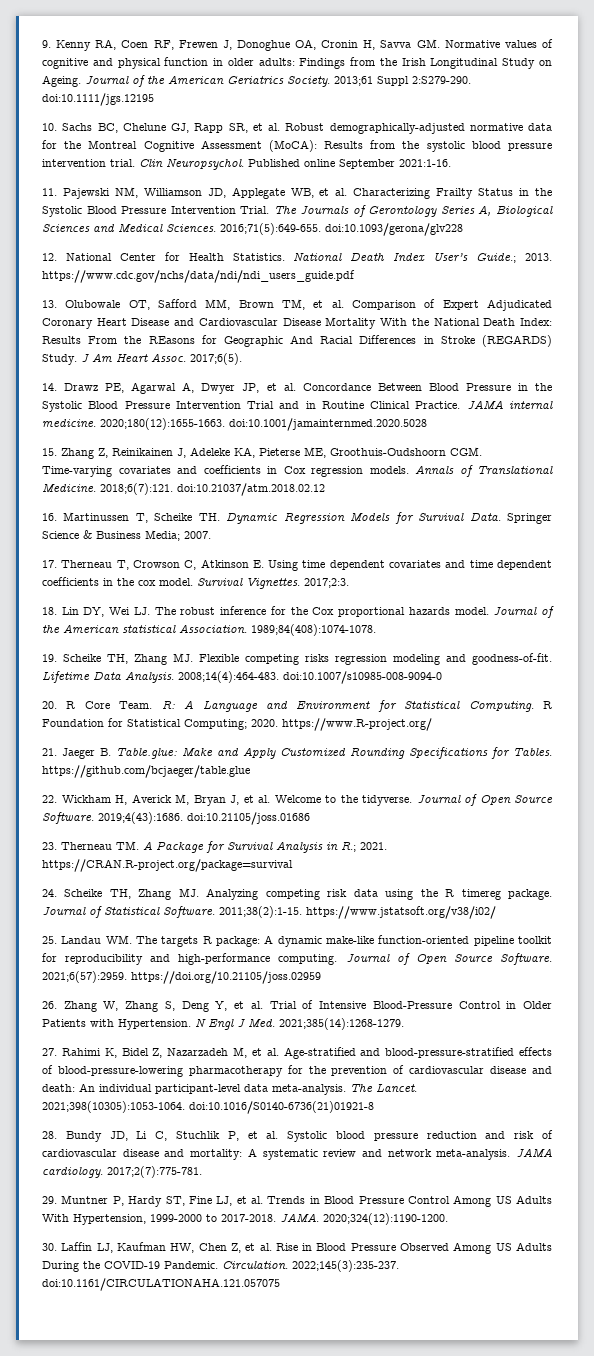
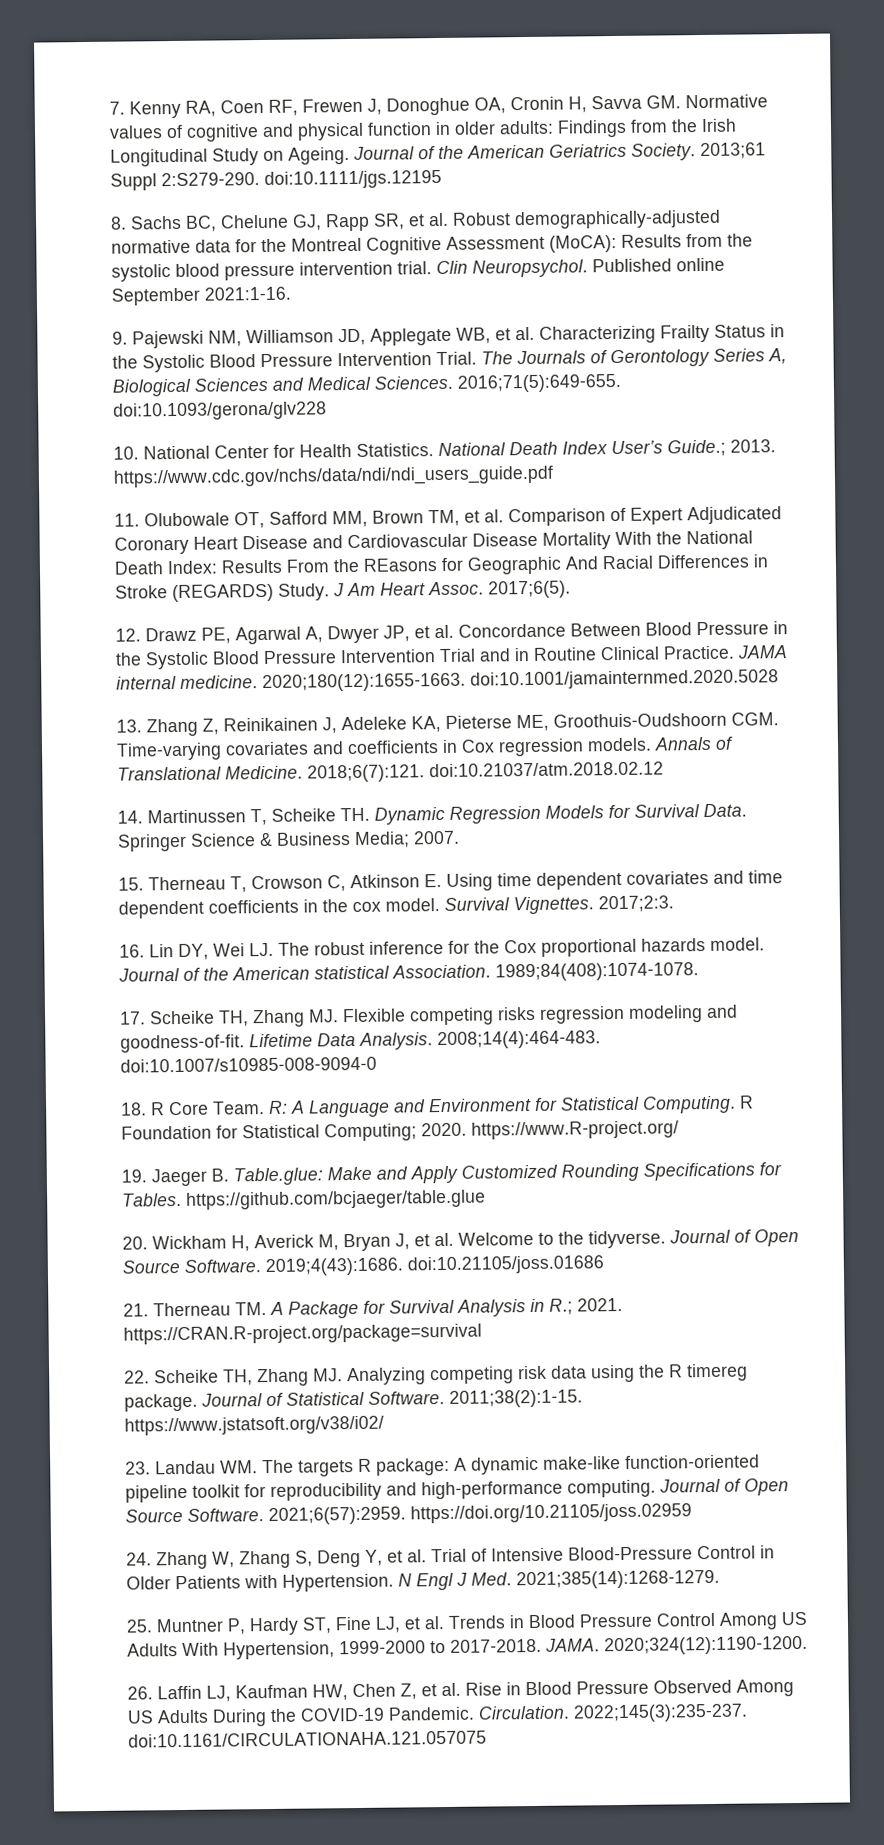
- 9. Kenny RA, Coen RF, Frewen J, Donoghue OA, Cronin H, Savva GM. Normative values of cognitive and physical function in older adults: Findings from the Irish Longitudinal Study on Ageing.
+ 7. Kenny RA, Coen RF, Frewen J, Donoghue OA, Cronin H, Savva GM. Normative values of cognitive and physical function in older adults: Findings from the Irish Longitudinal Study on Ageing.
- 10. Sachs BC, Chelune GJ, Rapp SR, et al. Robust demographically-adjusted normative data for the Montreal Cognitive Assessment (MoCA): Results from the systolic blood pressure intervention trial.
+ 8. Sachs BC, Chelune GJ, Rapp SR, et al. Robust demographically-adjusted normative data for the Montreal Cognitive Assessment (MoCA): Results from the systolic blood pressure intervention trial.
- 11. Pajewski NM, Williamson JD, Applegate WB, et al. Characterizing Frailty Status in the Systolic Blood Pressure Intervention Trial.
+ 9. Pajewski NM, Williamson JD, Applegate WB, et al. Characterizing Frailty Status in the Systolic Blood Pressure Intervention Trial.
- 12. National Center for Health Statistics.
+ 10. National Center for Health Statistics.
- 13. Olubowale OT, Safford MM, Brown TM, et al. Comparison of Expert Adjudicated Coronary Heart Disease and Cardiovascular Disease Mortality With the National Death Index: Results From the REasons for Geographic And Racial Differences in Stroke (REGARDS) Study.
+ 11. Olubowale OT, Safford MM, Brown TM, et al. Comparison of Expert Adjudicated Coronary Heart Disease and Cardiovascular Disease Mortality With the National Death Index: Results From the REasons for Geographic And Racial Differences in Stroke (REGARDS) Study.
- 14. Drawz PE, Agarwal A, Dwyer JP, et al. Concordance Between Blood Pressure in the Systolic Blood Pressure Intervention Trial and in Routine Clinical Practice.
+ 12. Drawz PE, Agarwal A, Dwyer JP, et al. Concordance Between Blood Pressure in the Systolic Blood Pressure Intervention Trial and in Routine Clinical Practice.
- 15. Zhang Z, Reinikainen J, Adeleke KA, Pieterse ME, Groothuis-Oudshoorn CGM. Time-varying covariates and coefficients in Cox regression models.
+ 13. Zhang Z, Reinikainen J, Adeleke KA, Pieterse ME, Groothuis-Oudshoorn CGM. Time-varying covariates and coefficients in Cox regression models.
- 16. Martinussen T, Scheike TH. Dynamic Regression Models for Survival Data.
+ 14. Martinussen T, Scheike TH. Dynamic Regression Models for Survival Data.
- 17. Therneau T, Crowson C, Atkinson E. Using time dependent covariates and time dependent coefficients in the cox model.
+ 15. Therneau T, Crowson C, Atkinson E. Using time dependent covariates and time dependent coefficients in the cox model.
- 18. Lin DY, Wei LJ. The robust inference for the Cox proportional hazards model.
+ 16. Lin DY, Wei LJ. The robust inference for the Cox proportional hazards model.
- 19. Scheike TH, Zhang MJ. Flexible competing risks regression modeling and goodness-of-fit.
+ 17. Scheike TH, Zhang MJ. Flexible competing risks regression modeling and goodness-of-fit.
- 20. R Core Team.
+ 18. R Core Team.
- 21. Jaeger B. Table.glue: Make and Apply Customized Rounding Specifications for Tables. https://github.com/bcjaeger/table.glue
+ 19. Jaeger B. Table.glue: Make and Apply Customized Rounding Specifications for Tables. https://github.com/bcjaeger/table.glue
- 22. Wickham H, Averick M, Bryan J, et al. Welcome to the tidyverse.
+ 20. Wickham H, Averick M, Bryan J, et al. Welcome to the tidyverse.
- 23. Therneau TM. A Package for Survival Analysis in R.; 2021. https://CRAN.R-project.org/package=survival
+ 21. Therneau TM. A Package for Survival Analysis in R.; 2021. https://CRAN.R-project.org/package=survival
- 24. Scheike TH, Zhang MJ. Analyzing competing risk data using the R timereg package.
+ 22. Scheike TH, Zhang MJ. Analyzing competing risk data using the R timereg package.
- 25. Landau WM. The targets R package: A dynamic make-like function-oriented pipeline toolkit for reproducibility and high-performance computing.
+ 23. Landau WM. The targets R package: A dynamic make-like function-oriented pipeline toolkit for reproducibility and high-performance computing.
- 26. Zhang W, Zhang S, Deng Y, et al. Trial of Intensive Blood-Pressure Control in Older Patients with Hypertension.
+ 24. Zhang W, Zhang S, Deng Y, et al. Trial of Intensive Blood-Pressure Control in Older Patients with Hypertension.
- 27. Rahimi K, Bidel Z, Nazarzadeh M, et al. Age-stratified and blood-pressure-stratified effects of blood-pressure-lowering pharmacotherapy for the prevention of cardiovascular disease and death: An individual participant-level data meta-analysis. The Lancet. 2021;398(10305):1053-1064. doi:10.1016/S0140-6736(21)01921-8
- 28. Bundy JD, Li C, Stuchlik P, et al. Systolic blood pressure reduction and risk of cardiovascular disease and mortality: A systematic review and network meta-analysis. JAMA cardiology. 2017;2(7):775-781.
- 29. Muntner P, Hardy ST, Fine LJ, et al. Trends in Blood Pressure Control Among US Adults With Hypertension, 1999-2000 to 2017-2018.
+ 25. Muntner P, Hardy ST, Fine LJ, et al. Trends in Blood Pressure Control Among US Adults With Hypertension, 1999-2000 to 2017-2018.
- 30. Laffin LJ, Kaufman HW, Chen Z, et al. Rise in Blood Pressure Observed Among US Adults During the COVID-19 Pandemic.
+ 26. Laffin LJ, Kaufman HW, Chen Z, et al. Rise in Blood Pressure Observed Among US Adults During the COVID-19 Pandemic.

